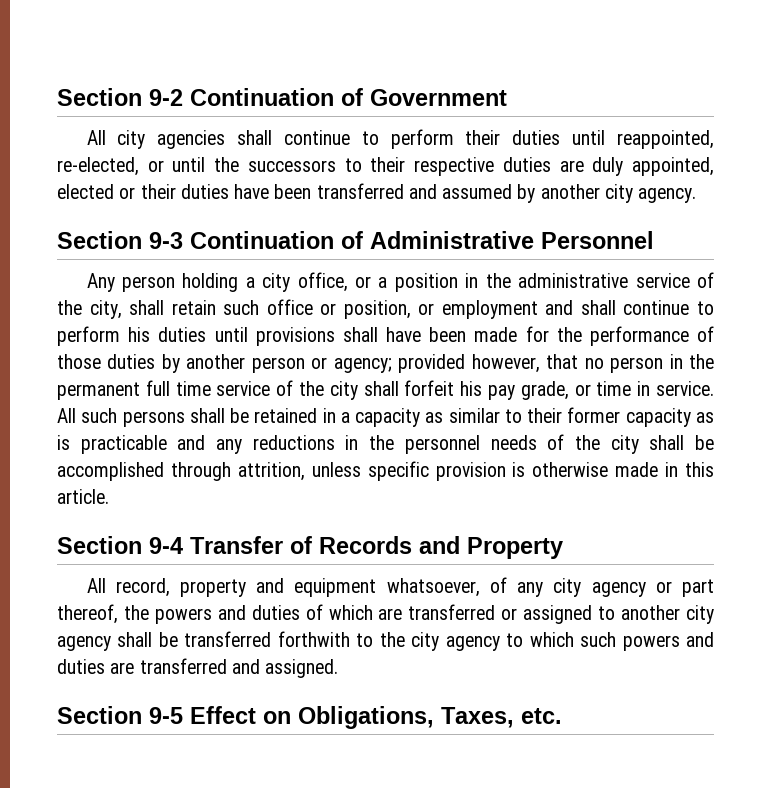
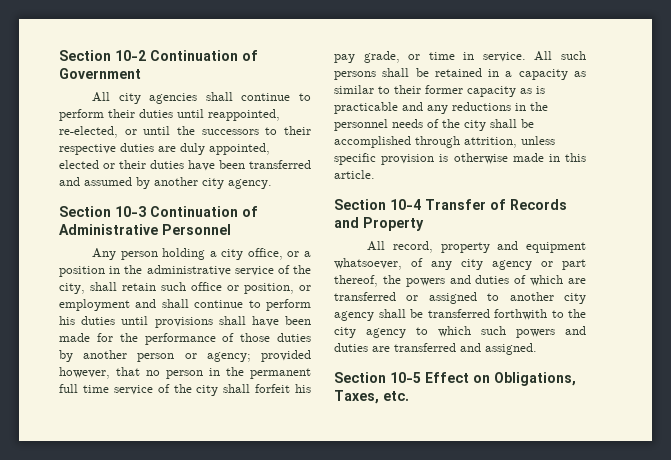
- Section 9-2 Continuation of Government
+ Section 10-2 Continuation of Government
- Section 9-3 Continuation of Administrative Personnel
+ Section 10-3 Continuation of Administrative Personnel
- Section 9-4 Transfer of Records and Property
+ Section 10-4 Transfer of Records and Property
- Section 9-5 Effect on Obligations, Taxes, etc.
+ Section 10-5 Effect on Obligations, Taxes, etc.

